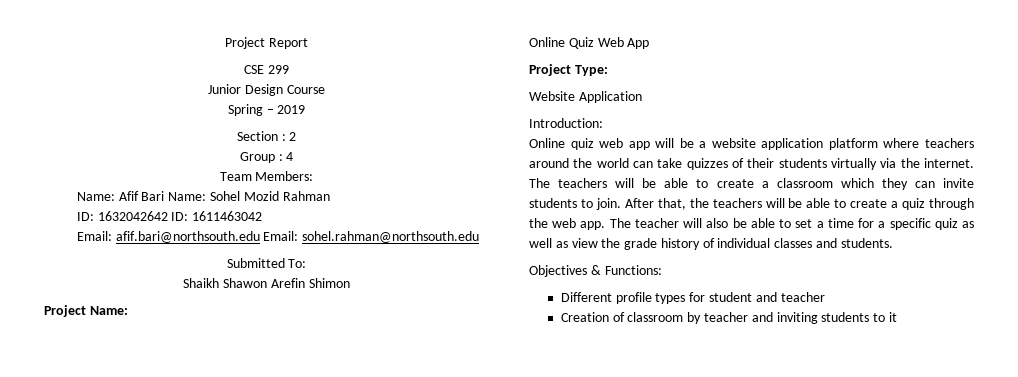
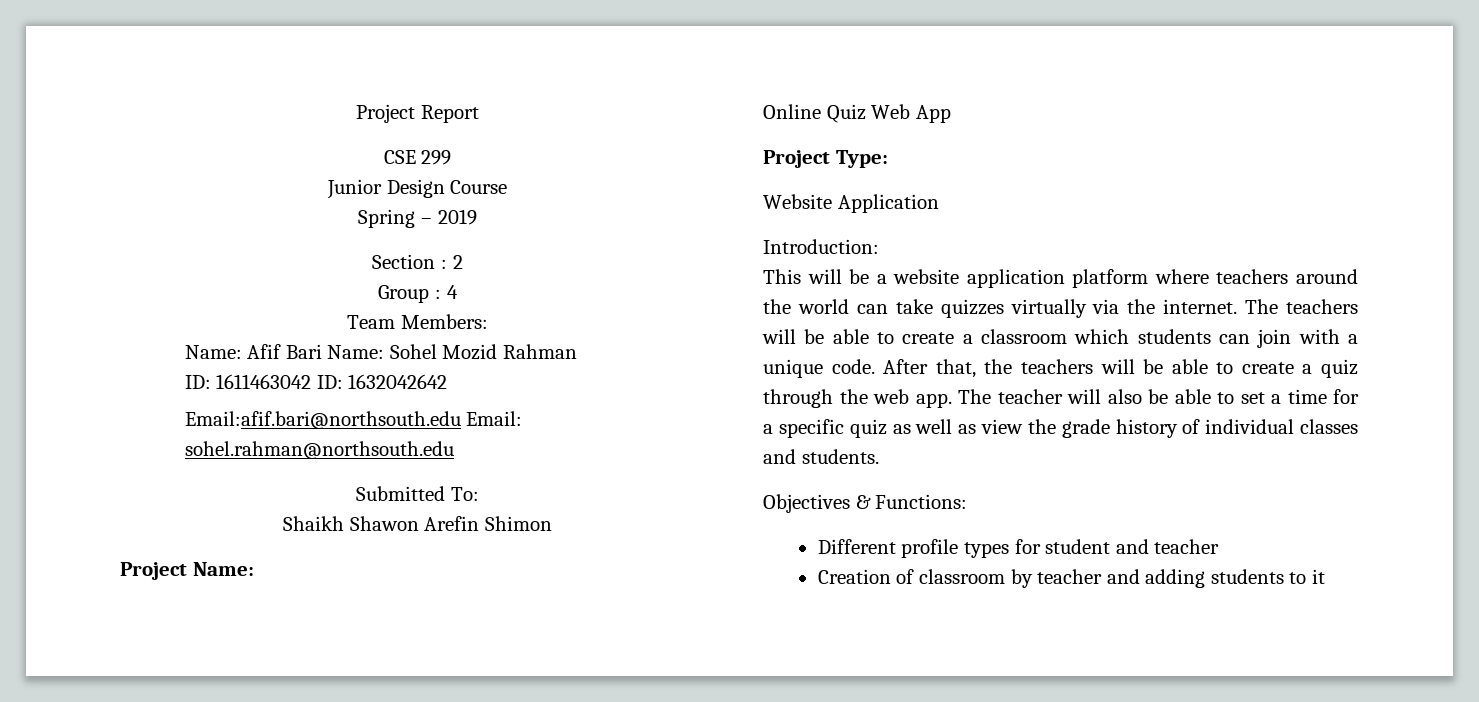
- ID: 1632042642 ID: 1611463042
- Email: afif.bari@northsouth.edu Email: sohel.rahman@northsouth.edu
+ ID: 1611463042 ID: 1632042642
+ Email:afif.bari@northsouth.edu Email: sohel.rahman@northsouth.edu
- Online quiz web app will be a website application platform where teachers around the world can take quizzes of their students virtually via the internet.
+ This will be a website application platform where teachers around the world can take quizzes virtually via the internet.
- The teachers will be able to create a classroom which they can invite students to join.
+ The teachers will be able to create a classroom which students can join with a unique code.
- Creation of classroom by teacher and inviting students to it
+ Creation of classroom by teacher and adding students to it

